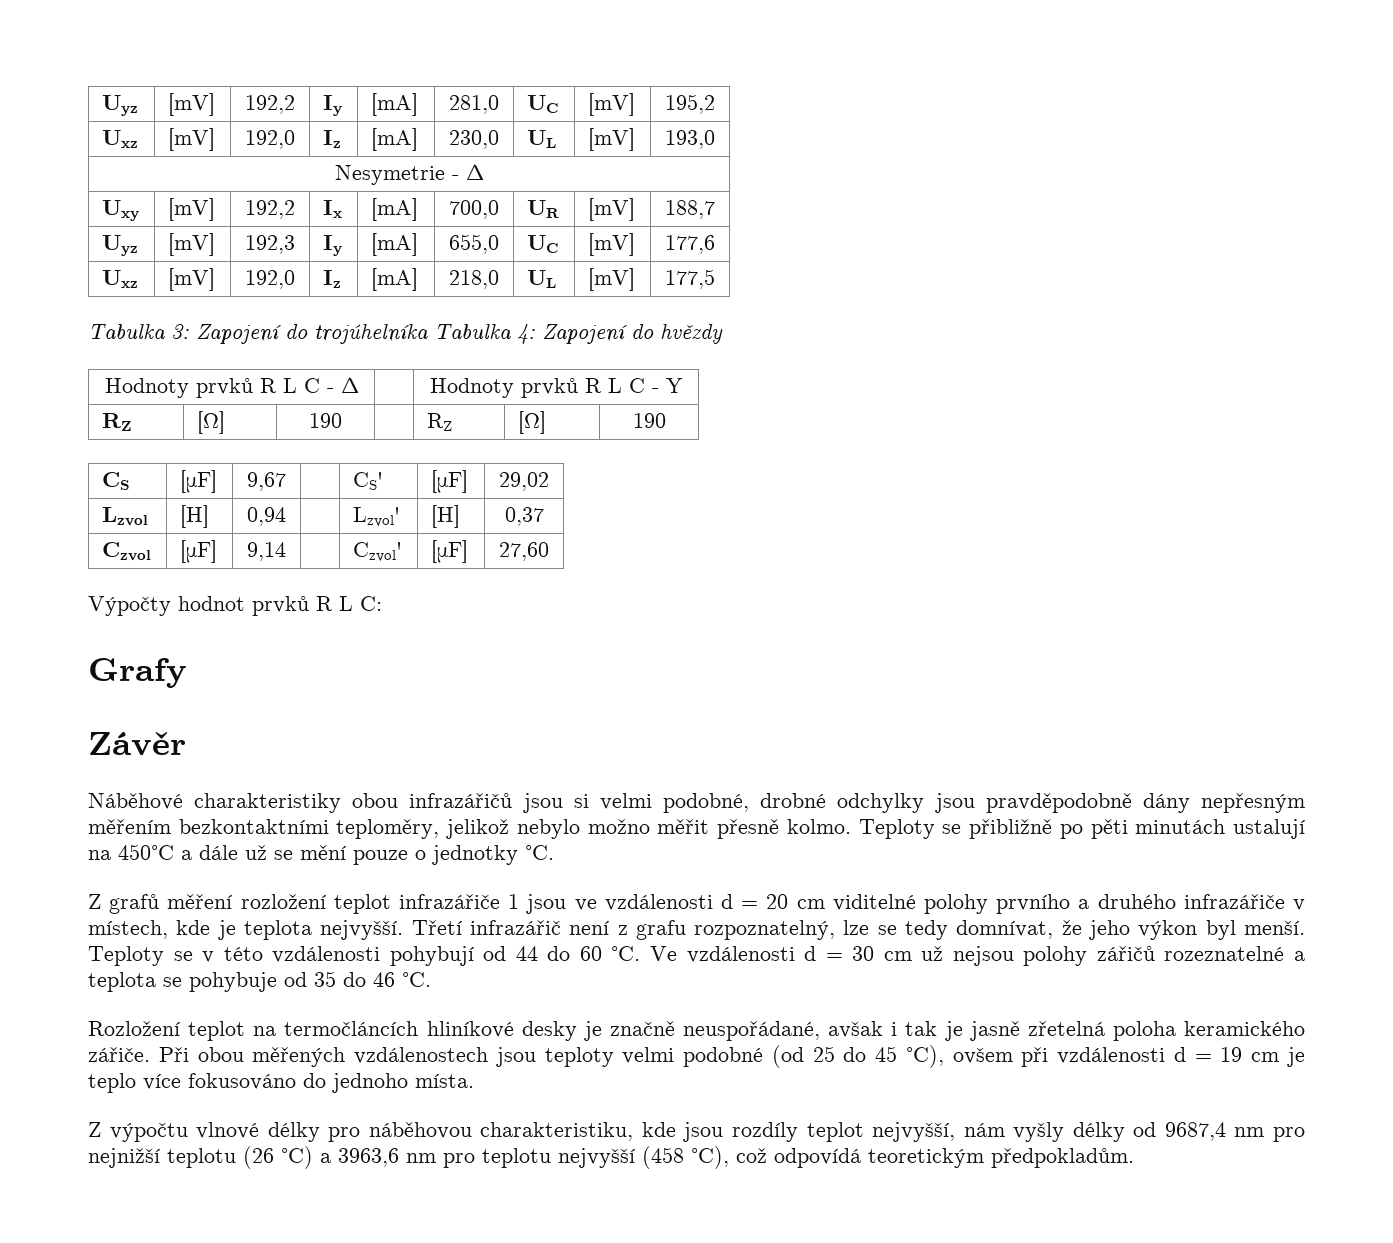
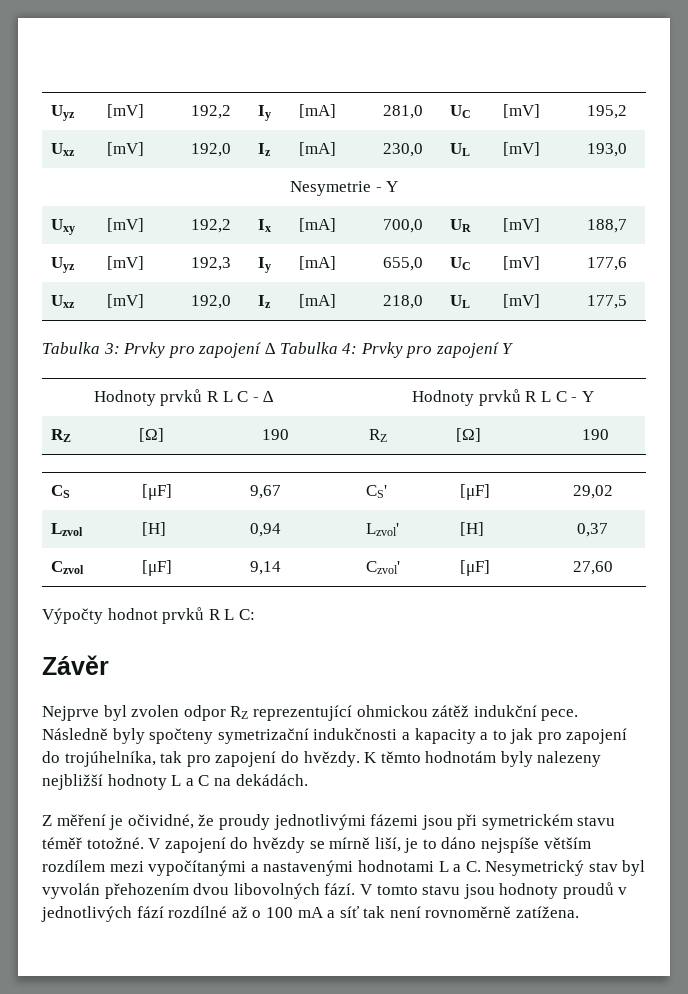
- Nesymetrie - ∆
+ Nesymetrie - Y
- Tabulka 3: Zapojení do trojúhelníka Tabulka 4: Zapojení do hvězdy
+ Tabulka 3: Prvky pro zapojení ∆ Tabulka 4: Prvky pro zapojení Y
- Grafy
- Náběhové charakteristiky obou infrazářičů jsou si velmi podobné, drobné odchylky jsou pravděpodobně dány nepřesným měřením bezkontaktními teploměry, jelikož nebylo možno měřit přesně kolmo. Teploty se přibližně po pěti minutách ustalují na 450°C a dále už se mění pouze o jednotky °C.
- Z grafů měření rozložení teplot infrazářiče 1 jsou ve vzdálenosti d = 20 cm viditelné polohy prvního a druhého infrazářiče v místech, kde je teplota nejvyšší. Třetí infrazářič není z grafu rozpoznatelný, lze se tedy domnívat, že jeho výkon byl menší. Teploty se v této vzdálenosti pohybují od 44 do 60 °C. Ve vzdálenosti d = 30 cm už nejsou polohy zářičů rozeznatelné a teplota se pohybuje od 35 do 46 °C.
- Rozložení teplot na termočláncích hliníkové desky je značně neuspořádané, avšak i tak je jasně zřetelná poloha keramického zářiče. Při obou měřených vzdálenostech jsou teploty velmi podobné (od 25 do 45 °C), ovšem při vzdálenosti d = 19 cm je teplo více fokusováno do jednoho místa.
- Z výpočtu vlnové délky pro náběhovou charakteristiku, kde jsou rozdíly teplot nejvyšší, nám vyšly délky od 9687,4 nm pro nejnižší teplotu (26 °C) a 3963,6 nm pro teplotu nejvyšší (458 °C), což odpovídá teoretickým předpokladům.
+ Nejprve byl zvolen odpor RZ reprezentující ohmickou zátěž indukční pece. Následně byly spočteny symetrizační indukčnosti a kapacity a to jak pro zapojení do trojúhelníka, tak pro zapojení do hvězdy. K těmto hodnotám byly nalezeny nejbližší hodnoty L a C na dekádách.
+ Z měření je očividné, že proudy jednotlivými fázemi jsou při symetrickém stavu téměř totožné. V zapojení do hvězdy se mírně liší, je to dáno nejspíše větším rozdílem mezi vypočítanými a nastavenými hodnotami L a C. Nesymetrický stav byl vyvolán přehozením dvou libovolných fází. V tomto stavu jsou hodnoty proudů v jednotlivých fází rozdílné až o 100 mA a síť tak není rovnoměrně zatížena.

